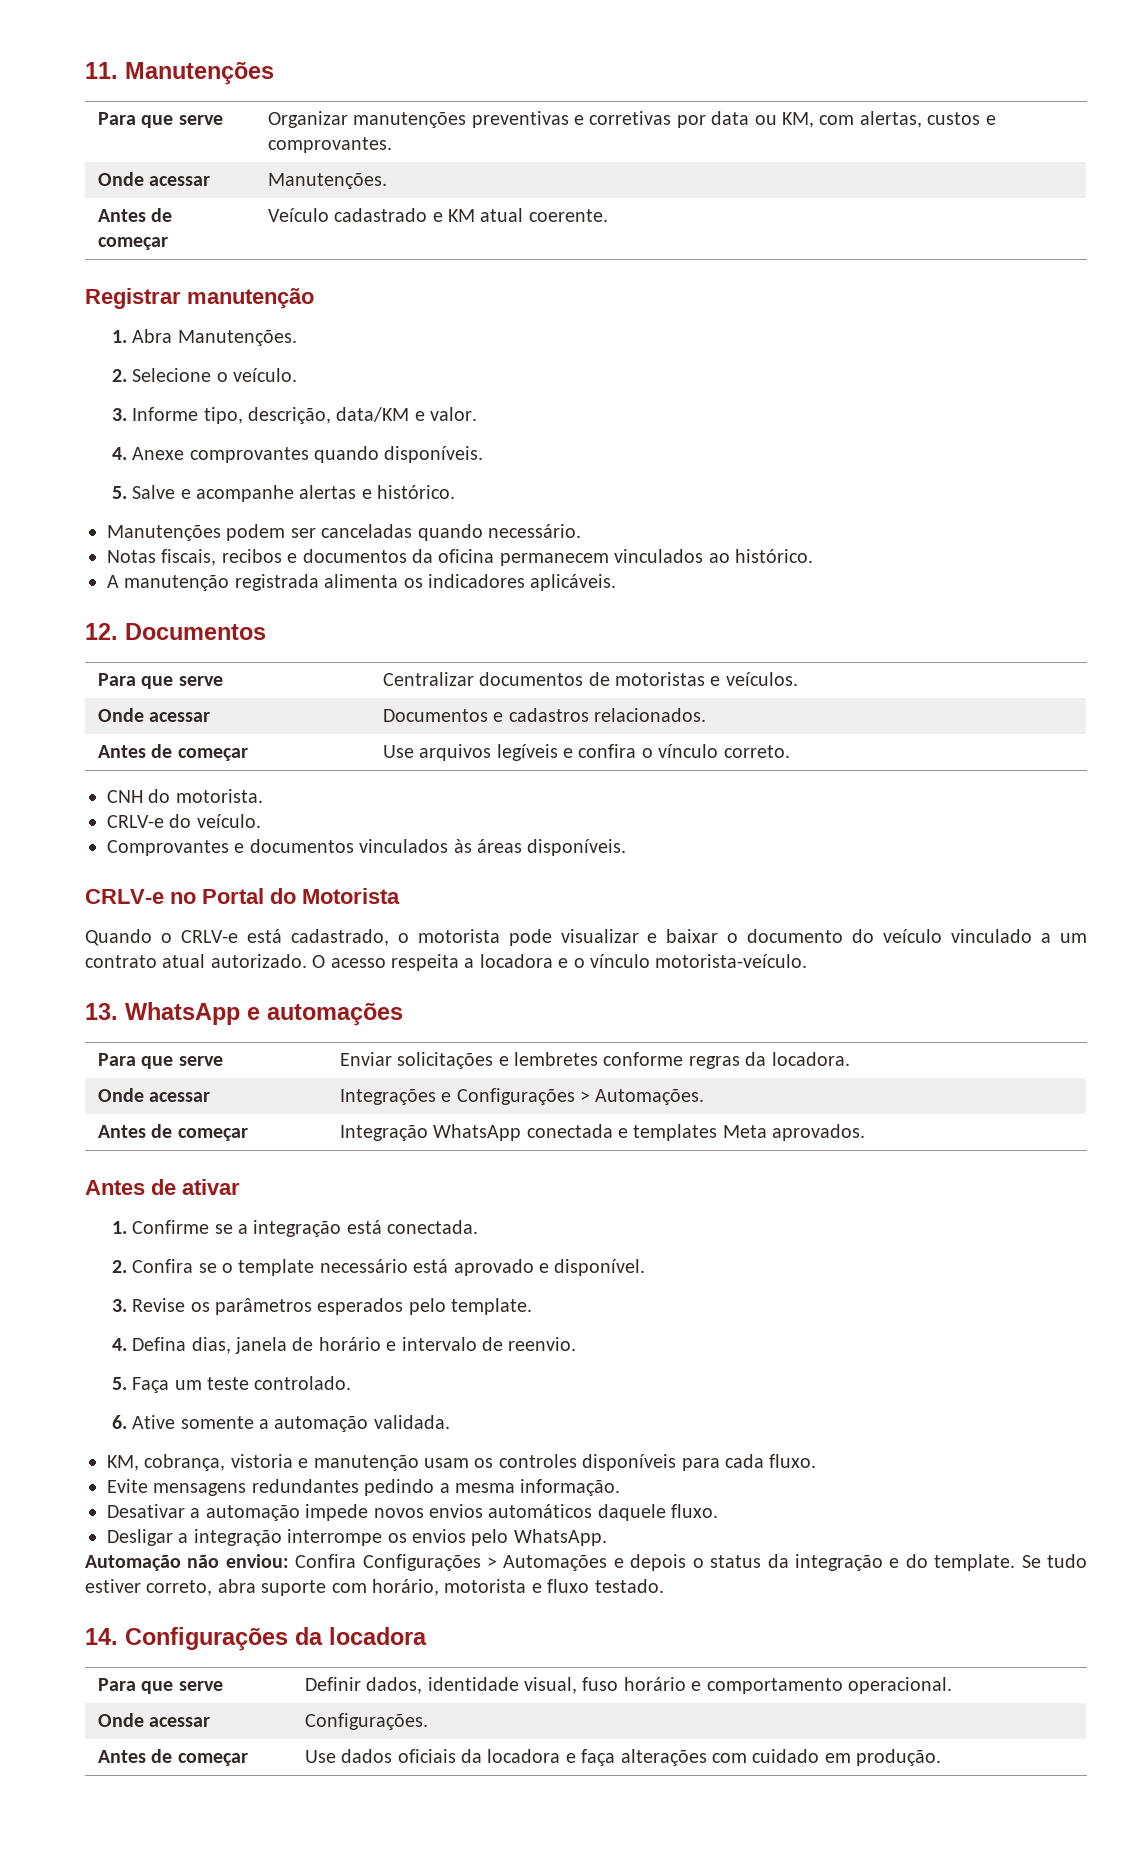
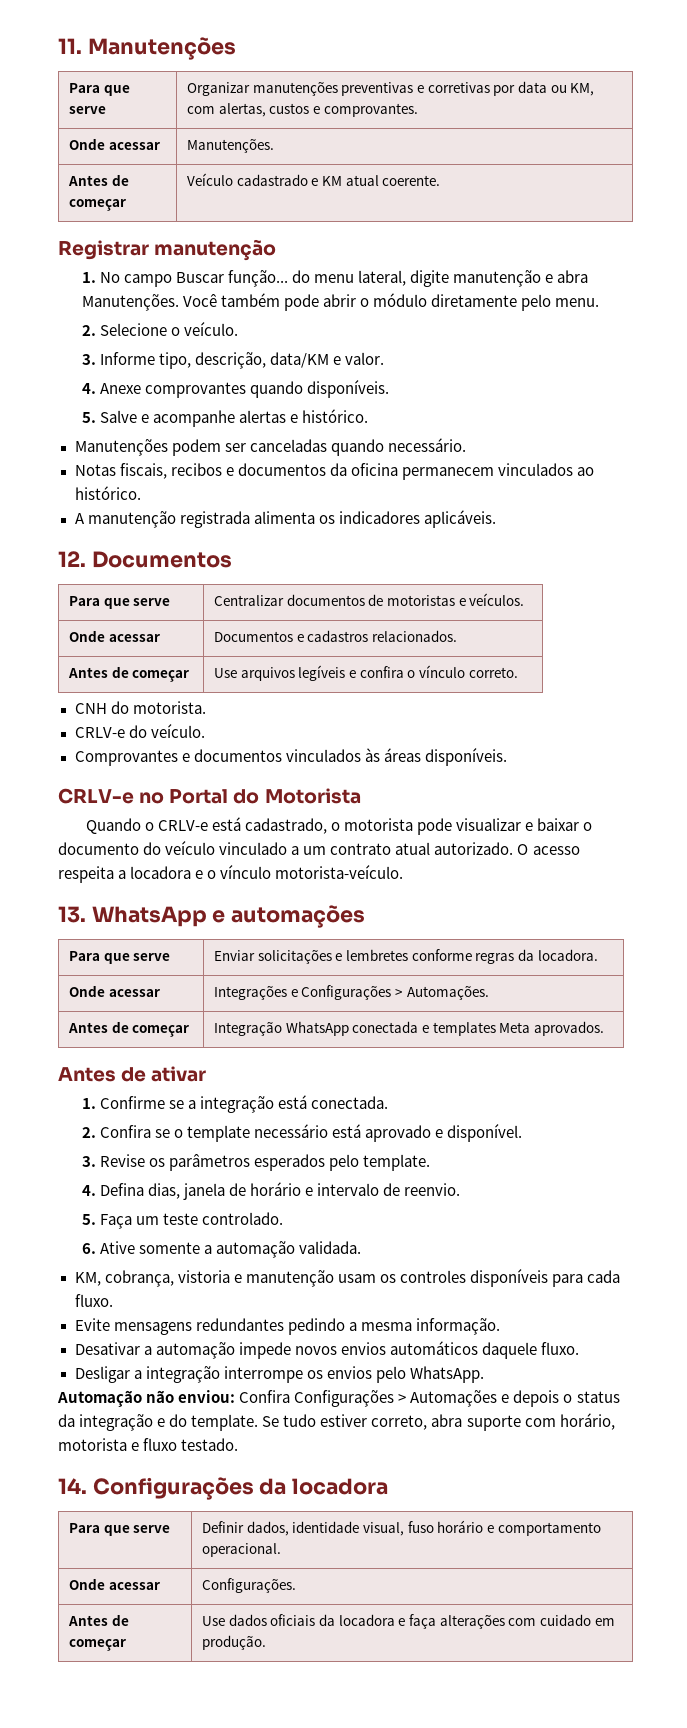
- 1. Abra Manutenções.
+ 1. No campo Buscar função... do menu lateral, digite manutenção e abra Manutenções. Você também pode abrir o módulo diretamente pelo menu.

